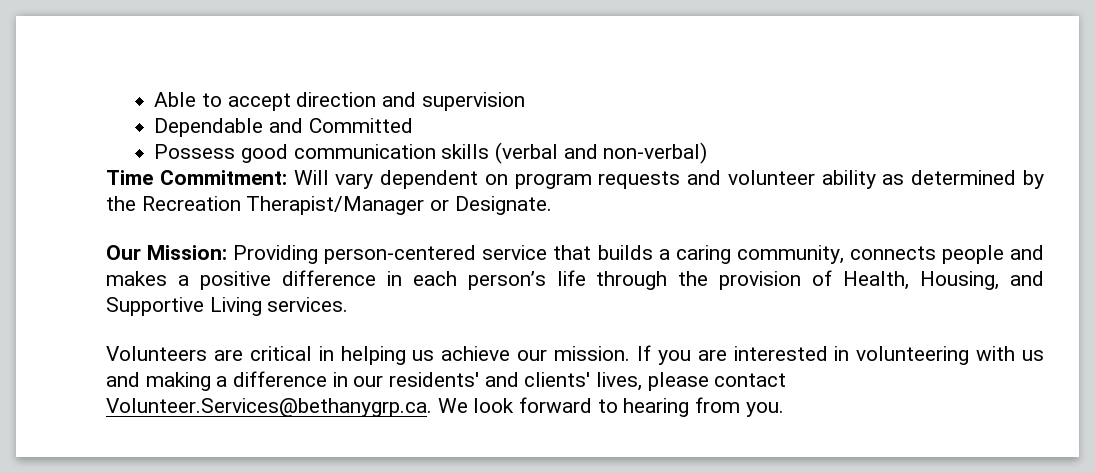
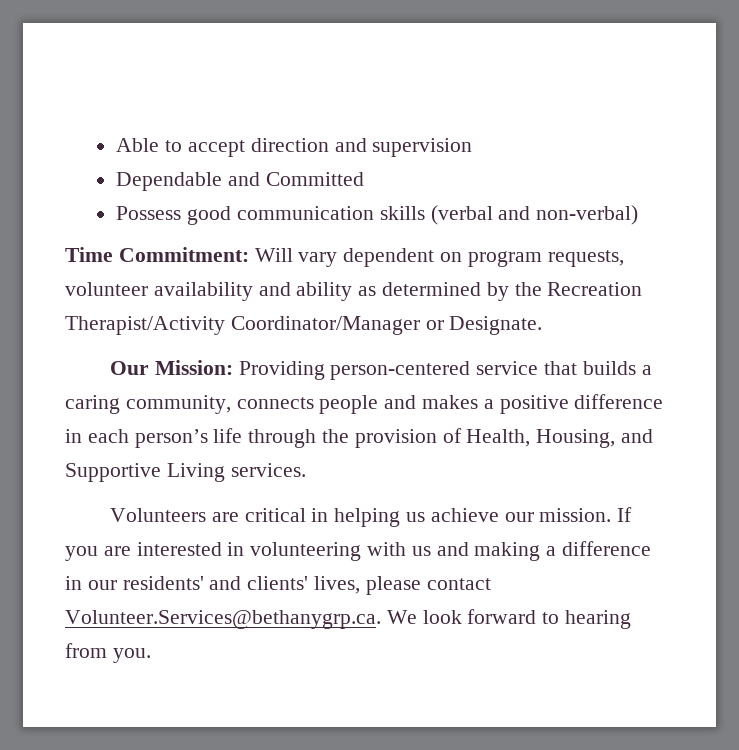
- Time Commitment: Will vary dependent on program requests and volunteer ability as determined by the Recreation Therapist/Manager or Designate.
+ Time Commitment: Will vary dependent on program requests, volunteer availability and ability as determined by the Recreation Therapist/Activity Coordinator/Manager or Designate.

